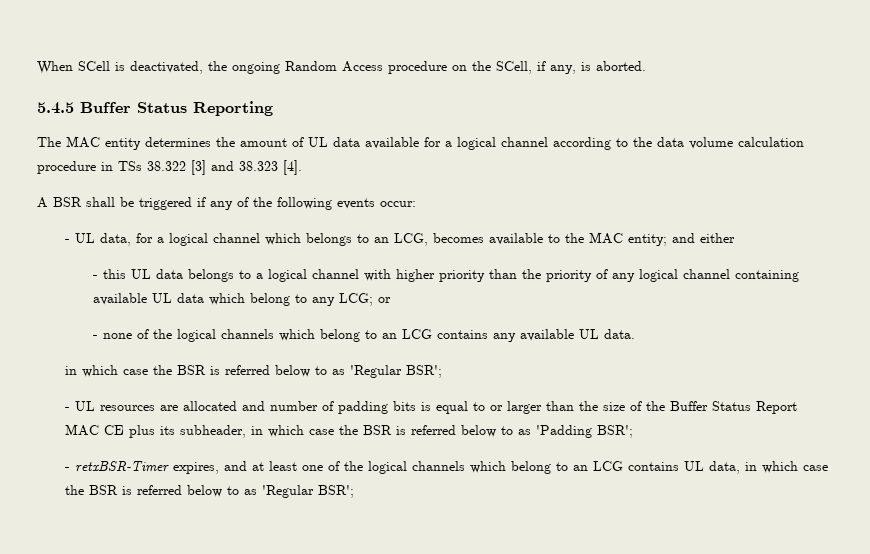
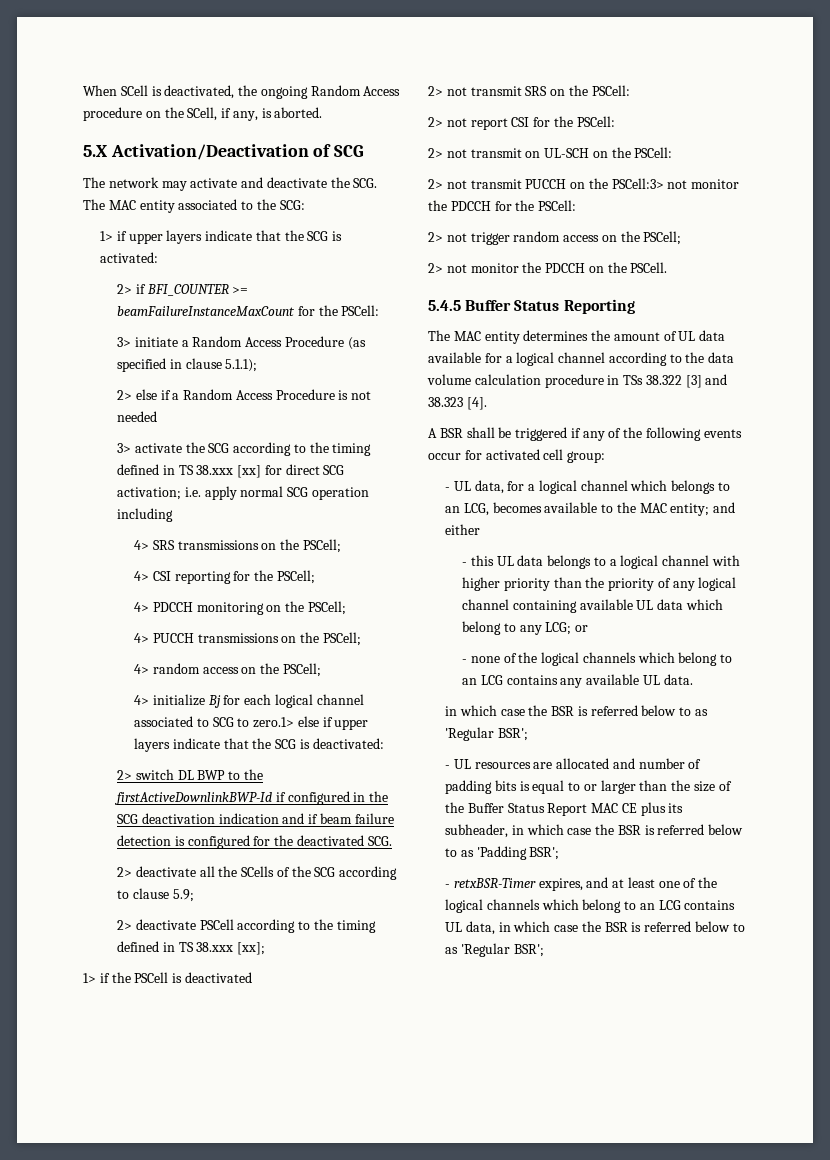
+ 5.X Activation/Deactivation of SCG
+ The network may activate and deactivate the SCG. The MAC entity associated to the SCG:
+ 1> if upper layers indicate that the SCG is activated:
+ 2> if BFI_COUNTER >= beamFailureInstanceMaxCount for the PSCell:
+ 3> initiate a Random Access Procedure (as specified in clause 5.1.1);
+ 2> else if a Random Access Procedure is not needed
+ 3> activate the SCG according to the timing defined in TS 38.xxx [xx] for direct SCG activation; i.e. apply normal SCG operation including
+ 4> SRS transmissions on the PSCell;
+ 4> CSI reporting for the PSCell;
+ 4> PDCCH monitoring on the PSCell;
+ 4> PUCCH transmissions on the PSCell;
+ 4> random access on the PSCell;
+ 4> initialize Bj for each logical channel associated to SCG to zero.1> else if upper layers indicate that the SCG is deactivated:
+ 2> switch DL BWP to the firstActiveDownlinkBWP-Id if configured in the SCG deactivation indication and if beam failure detection is configured for the deactivated SCG.
+ 2> deactivate all the SCells of the SCG according to clause 5.9;
+ 2> deactivate PSCell according to the timing defined in TS 38.xxx [xx];
+ 1> if the PSCell is deactivated
+ 2> not transmit SRS on the PSCell:
+ 2> not report CSI for the PSCell:
+ 2> not transmit on UL-SCH on the PSCell:
+ 2> not transmit PUCCH on the PSCell:3> not monitor the PDCCH for the PSCell:
+ 2> not trigger random access on the PSCell;
+ 2> not monitor the PDCCH on the PSCell.
- A BSR shall be triggered if any of the following events occur:
+ A BSR shall be triggered if any of the following events occur for activated cell group:

